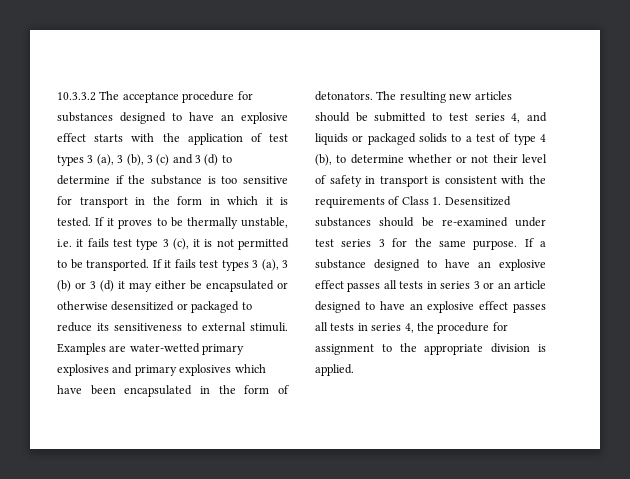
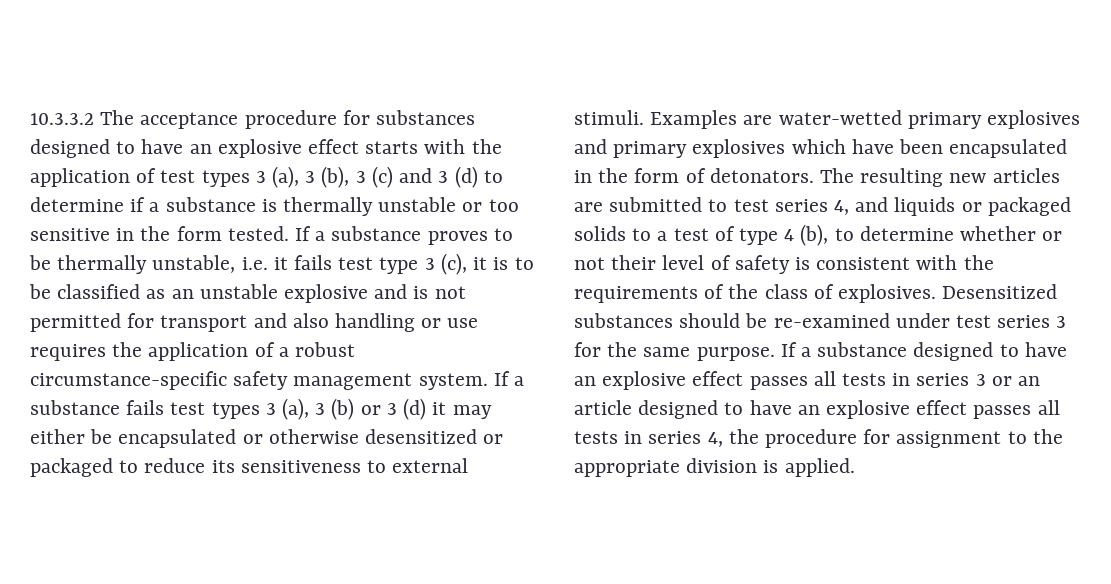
- 10.3.3.2 The acceptance procedure for substances designed to have an explosive effect starts with the application of test types 3 (a), 3 (b), 3 (c) and 3 (d) to determine if the substance is too sensitive for transport in the form in which it is tested. If it proves to be thermally unstable, i.e. it fails test type 3 (c), it is not permitted to be transported. If it fails test types 3 (a), 3 (b) or 3 (d) it may either be encapsulated or otherwise desensitized or packaged to reduce its sensitiveness to external stimuli.
+ 10.3.3.2 The acceptance procedure for substances designed to have an explosive effect starts with the application of test types 3 (a), 3 (b), 3 (c) and 3 (d) to determine if a substance is thermally unstable or too sensitive in the form tested. If a substance proves to be thermally unstable, i.e. it fails test type 3 (c), it is to be classified as an unstable explosive and is not permitted for transport and also handling or use requires the application of a robust circumstance-specific safety management system. If a substance fails test types 3 (a), 3 (b) or 3 (d) it may either be encapsulated or otherwise desensitized or packaged to reduce its sensitiveness to external stimuli.
- The resulting new articles should be submitted to test series 4, and liquids or packaged solids to a test of type 4 (b), to determine whether or not their level of safety in transport is consistent with the requirements of Class 1. Desensitized substances should be re-examined under test series 3 for the same purpose.
+ The resulting new articles are submitted to test series 4, and liquids or packaged solids to a test of type 4 (b), to determine whether or not their level of safety is consistent with the requirements of the class of explosives. Desensitized substances should be re-examined under test series 3 for the same purpose.

